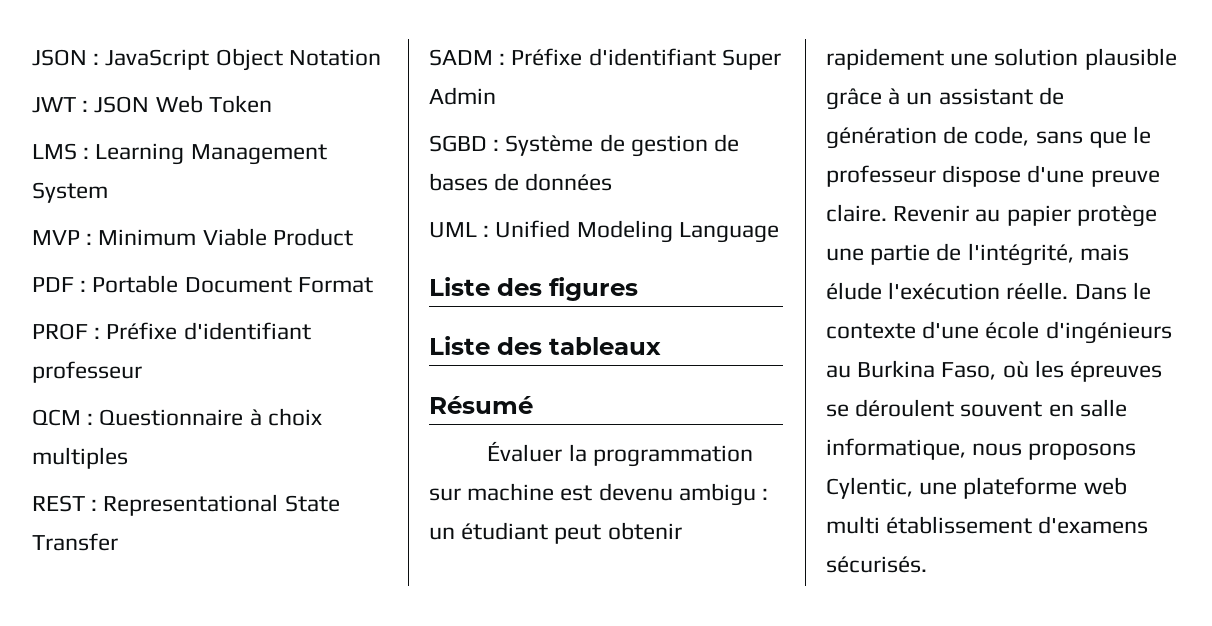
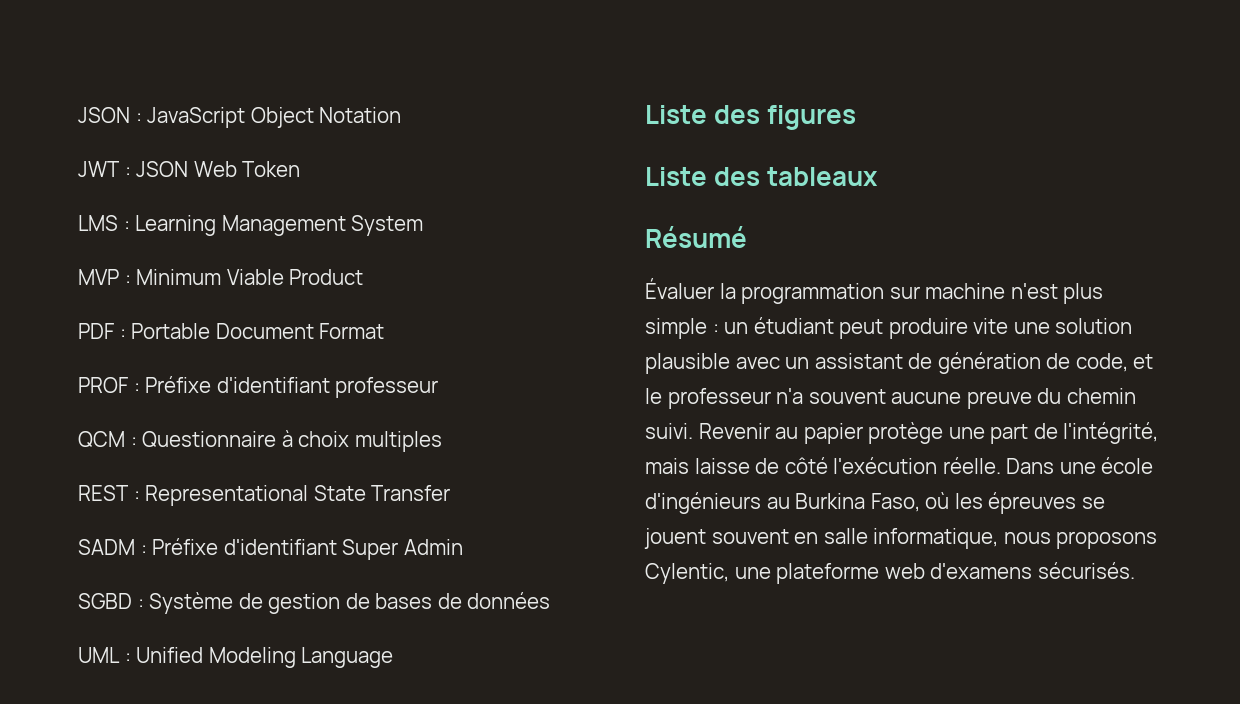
- Évaluer la programmation sur machine est devenu ambigu : un étudiant peut obtenir rapidement une solution plausible grâce à un assistant de génération de code, sans que le professeur dispose d'une preuve claire.
+ Évaluer la programmation sur machine n'est plus simple : un étudiant peut produire vite une solution plausible avec un assistant de génération de code, et le professeur n'a souvent aucune preuve du chemin suivi.
- Revenir au papier protège une partie de l'intégrité, mais élude l'exécution réelle. Dans le contexte d'une école d'ingénieurs au Burkina Faso, où les épreuves se déroulent souvent en salle informatique, nous proposons Cylentic, une plateforme web multi établissement d'examens sécurisés.
+ Revenir au papier protège une part de l'intégrité, mais laisse de côté l'exécution réelle. Dans une école d'ingénieurs au Burkina Faso, où les épreuves se jouent souvent en salle informatique, nous proposons Cylentic, une plateforme web d'examens sécurisés.

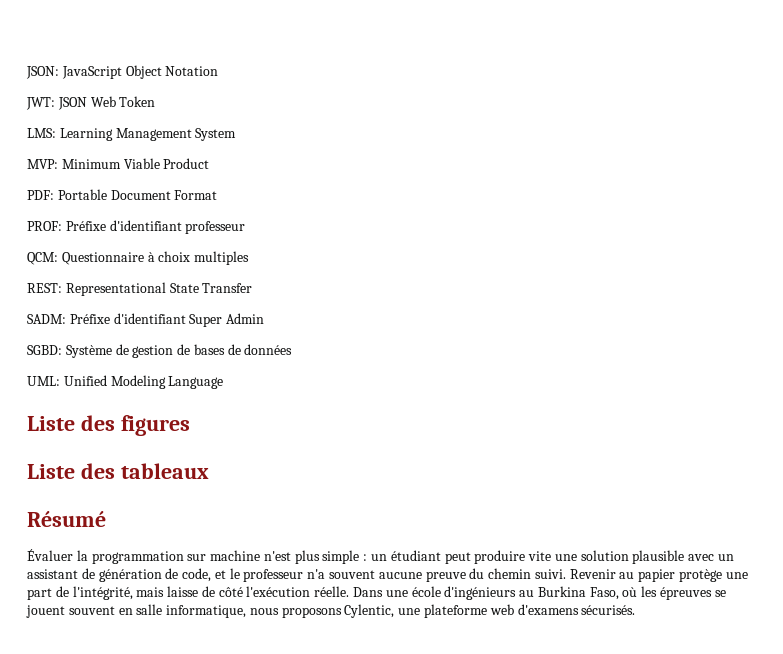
- JSON : JavaScript Object Notation
+ JSON: JavaScript Object Notation
- JWT : JSON Web Token
+ JWT: JSON Web Token
- LMS : Learning Management System
+ LMS: Learning Management System
- MVP : Minimum Viable Product
+ MVP: Minimum Viable Product
- PDF : Portable Document Format
+ PDF: Portable Document Format
- PROF : Préfixe d'identifiant professeur
+ PROF: Préfixe d'identifiant professeur
- QCM : Questionnaire à choix multiples
+ QCM: Questionnaire à choix multiples
- REST : Representational State Transfer
+ REST: Representational State Transfer
- SADM : Préfixe d'identifiant Super Admin
+ SADM: Préfixe d'identifiant Super Admin
- SGBD : Système de gestion de bases de données
+ SGBD: Système de gestion de bases de données
- UML : Unified Modeling Language
+ UML: Unified Modeling Language

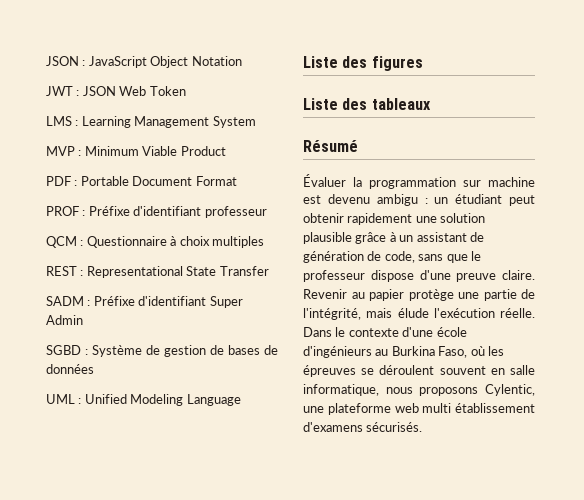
- JSON: JavaScript Object Notation
+ JSON : JavaScript Object Notation
- JWT: JSON Web Token
+ JWT : JSON Web Token
- LMS: Learning Management System
+ LMS : Learning Management System
- MVP: Minimum Viable Product
+ MVP : Minimum Viable Product
- PDF: Portable Document Format
+ PDF : Portable Document Format
- PROF: Préfixe d'identifiant professeur
+ PROF : Préfixe d'identifiant professeur
- QCM: Questionnaire à choix multiples
+ QCM : Questionnaire à choix multiples
- REST: Representational State Transfer
+ REST : Representational State Transfer
- SADM: Préfixe d'identifiant Super Admin
+ SADM : Préfixe d'identifiant Super Admin
- SGBD: Système de gestion de bases de données
+ SGBD : Système de gestion de bases de données
- UML: Unified Modeling Language
+ UML : Unified Modeling Language
- Évaluer la programmation sur machine n'est plus simple : un étudiant peut produire vite une solution plausible avec un assistant de génération de code, et le professeur n'a souvent aucune preuve du chemin suivi.
+ Évaluer la programmation sur machine est devenu ambigu : un étudiant peut obtenir rapidement une solution plausible grâce à un assistant de génération de code, sans que le professeur dispose d'une preuve claire.
- Revenir au papier protège une part de l'intégrité, mais laisse de côté l'exécution réelle. Dans une école d'ingénieurs au Burkina Faso, où les épreuves se jouent souvent en salle informatique, nous proposons Cylentic, une plateforme web d'examens sécurisés.
+ Revenir au papier protège une partie de l'intégrité, mais élude l'exécution réelle. Dans le contexte d'une école d'ingénieurs au Burkina Faso, où les épreuves se déroulent souvent en salle informatique, nous proposons Cylentic, une plateforme web multi établissement d'examens sécurisés.

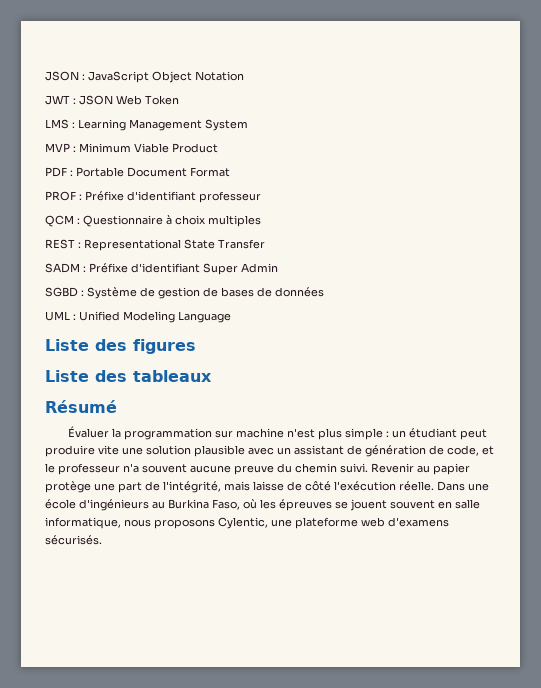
- Évaluer la programmation sur machine est devenu ambigu : un étudiant peut obtenir rapidement une solution plausible grâce à un assistant de génération de code, sans que le professeur dispose d'une preuve claire.
+ Évaluer la programmation sur machine n'est plus simple : un étudiant peut produire vite une solution plausible avec un assistant de génération de code, et le professeur n'a souvent aucune preuve du chemin suivi.
- Revenir au papier protège une partie de l'intégrité, mais élude l'exécution réelle. Dans le contexte d'une école d'ingénieurs au Burkina Faso, où les épreuves se déroulent souvent en salle informatique, nous proposons Cylentic, une plateforme web multi établissement d'examens sécurisés.
+ Revenir au papier protège une part de l'intégrité, mais laisse de côté l'exécution réelle. Dans une école d'ingénieurs au Burkina Faso, où les épreuves se jouent souvent en salle informatique, nous proposons Cylentic, une plateforme web d'examens sécurisés.

